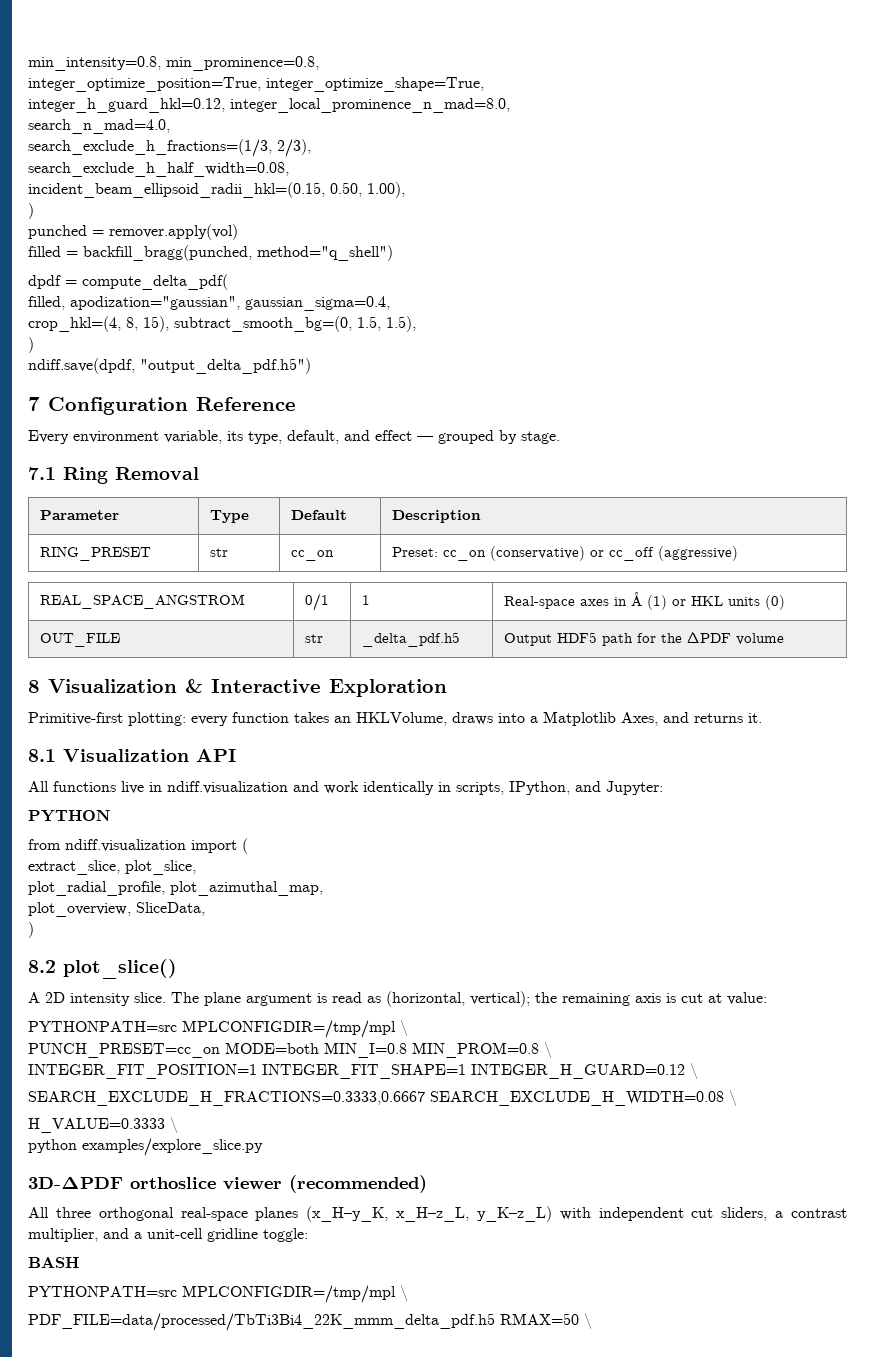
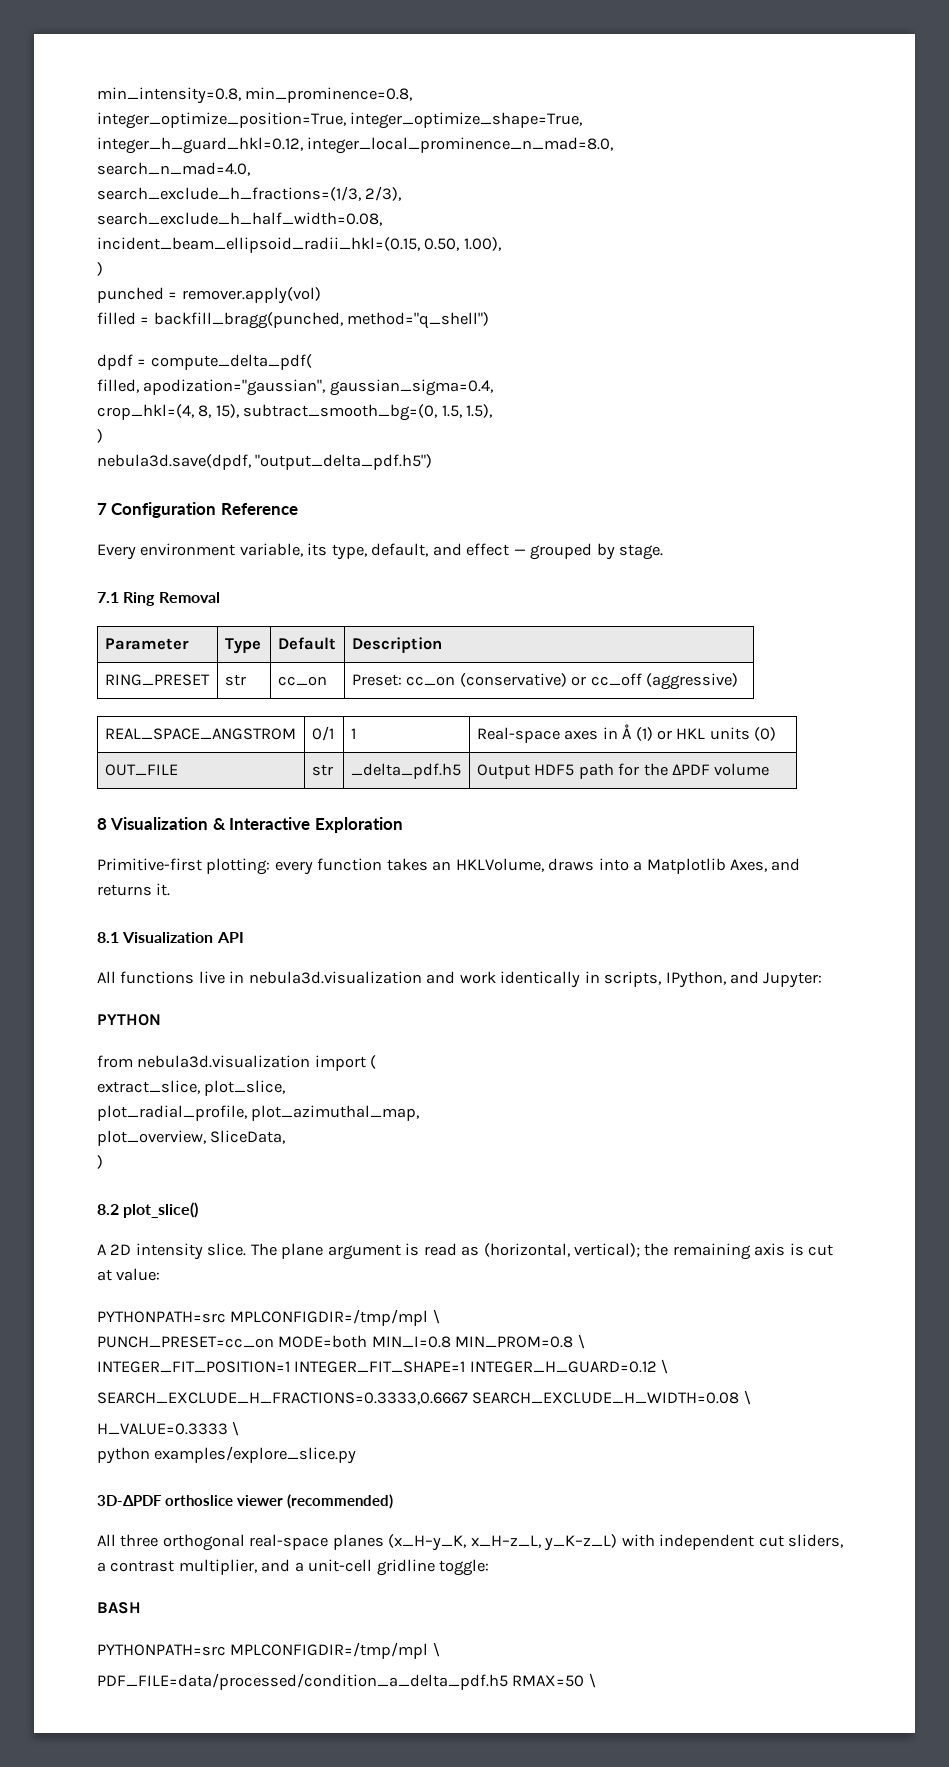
- ndiff.save(dpdf, "output_delta_pdf.h5")
+ nebula3d.save(dpdf, "output_delta_pdf.h5")
- All functions live in ndiff.visualization and work identically in scripts, IPython, and Jupyter:
+ All functions live in nebula3d.visualization and work identically in scripts, IPython, and Jupyter:
- from ndiff.visualization import (
+ from nebula3d.visualization import (
- PDF_FILE=data/processed/TbTi3Bi4_22K_mmm_delta_pdf.h5 RMAX=50 \
+ PDF_FILE=data/processed/condition_a_delta_pdf.h5 RMAX=50 \

